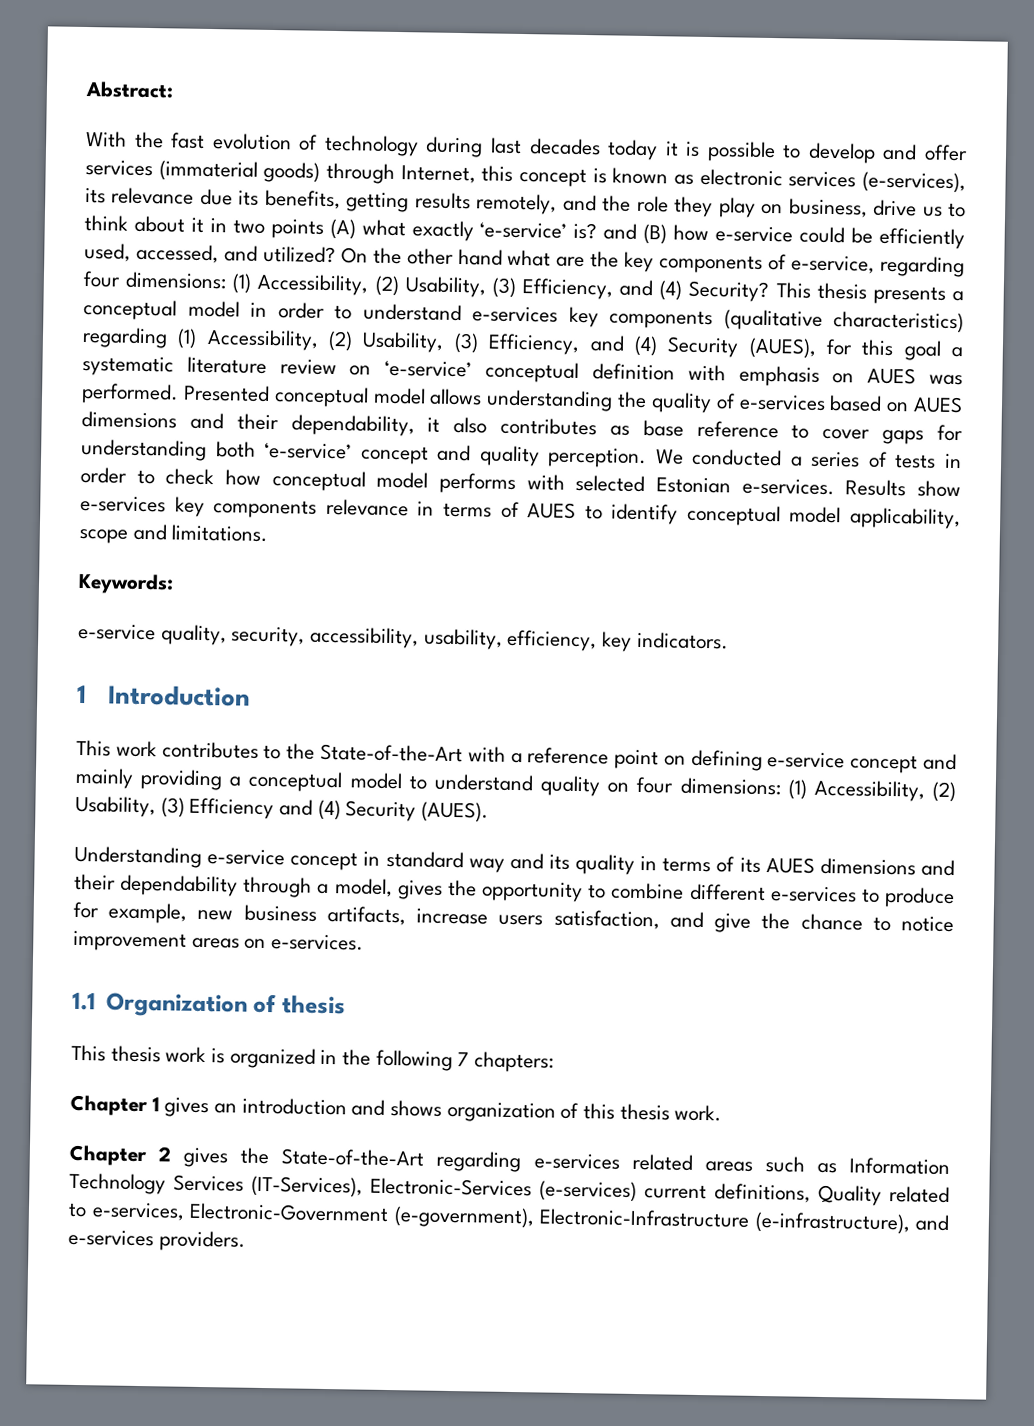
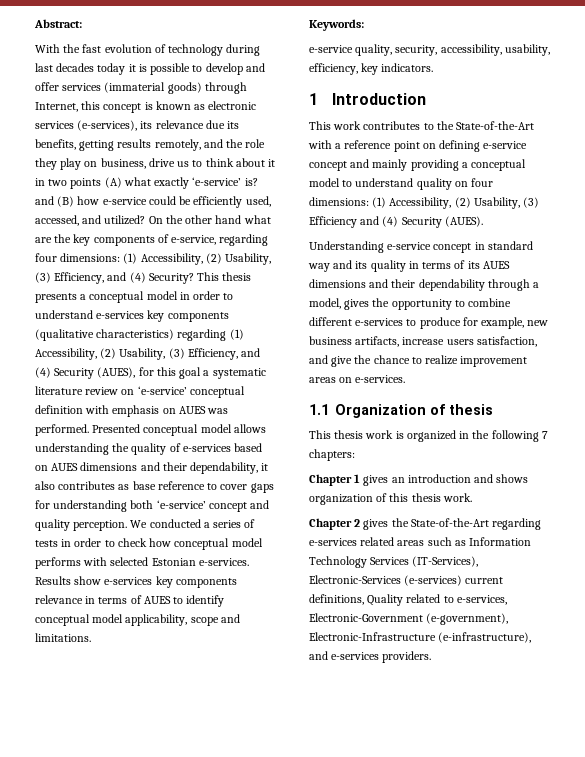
- Understanding e-service concept in standard way and its quality in terms of its AUES dimensions and their dependability through a model, gives the opportunity to combine different e-services to produce for example, new business artifacts, increase users satisfaction, and give the chance to notice improvement areas on e-services.
+ Understanding e-service concept in standard way and its quality in terms of its AUES dimensions and their dependability through a model, gives the opportunity to combine different e-services to produce for example, new business artifacts, increase users satisfaction, and give the chance to realize improvement areas on e-services.

